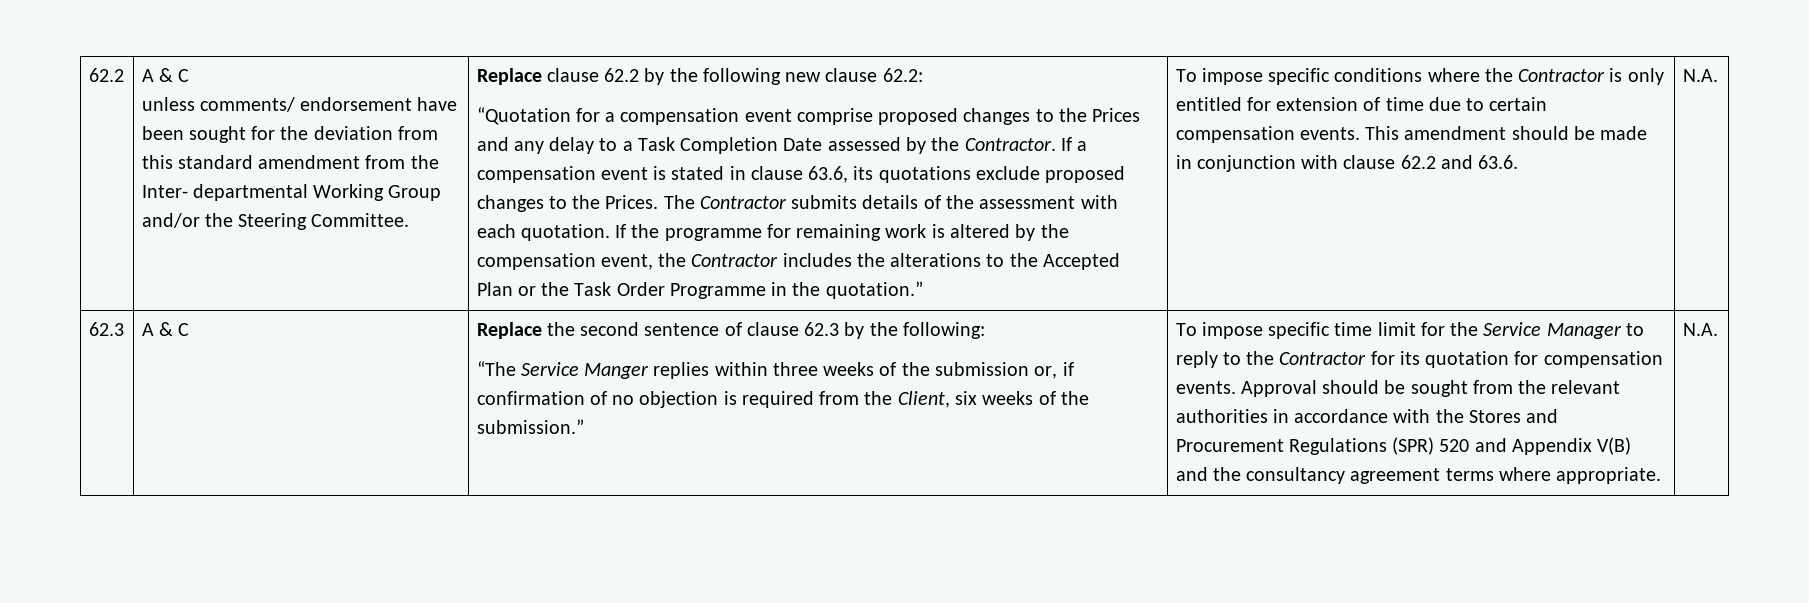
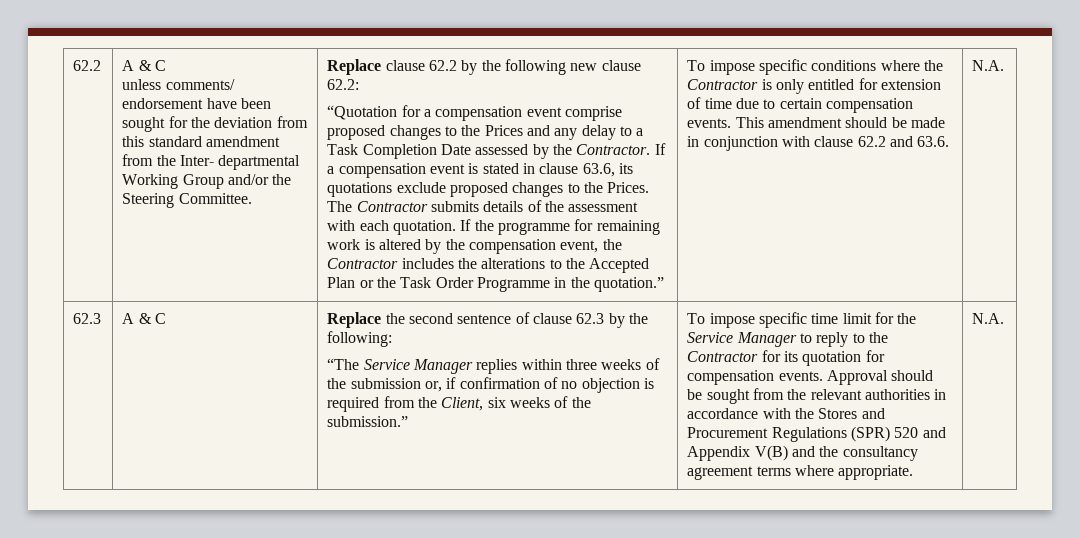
- “The Service Manger replies within three weeks of the submission or, if confirmation of no objection is required from the Client, six weeks of the submission.”
+ “The Service Manager replies within three weeks of the submission or, if confirmation of no objection is required from the Client, six weeks of the submission.”

